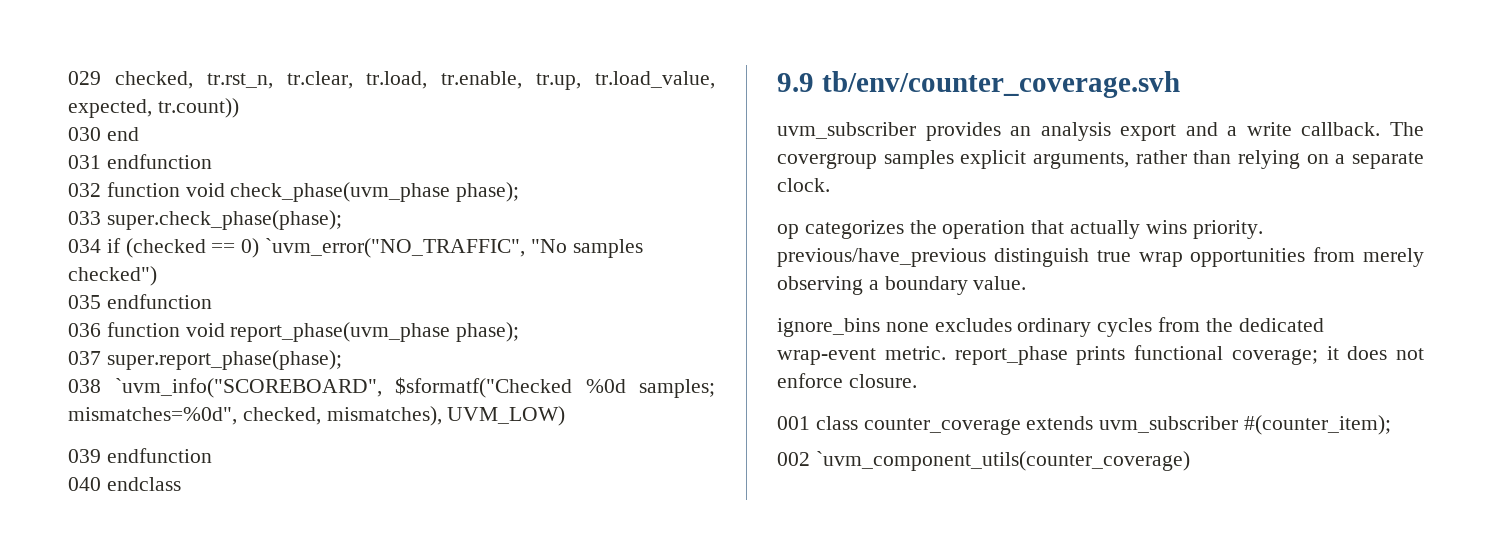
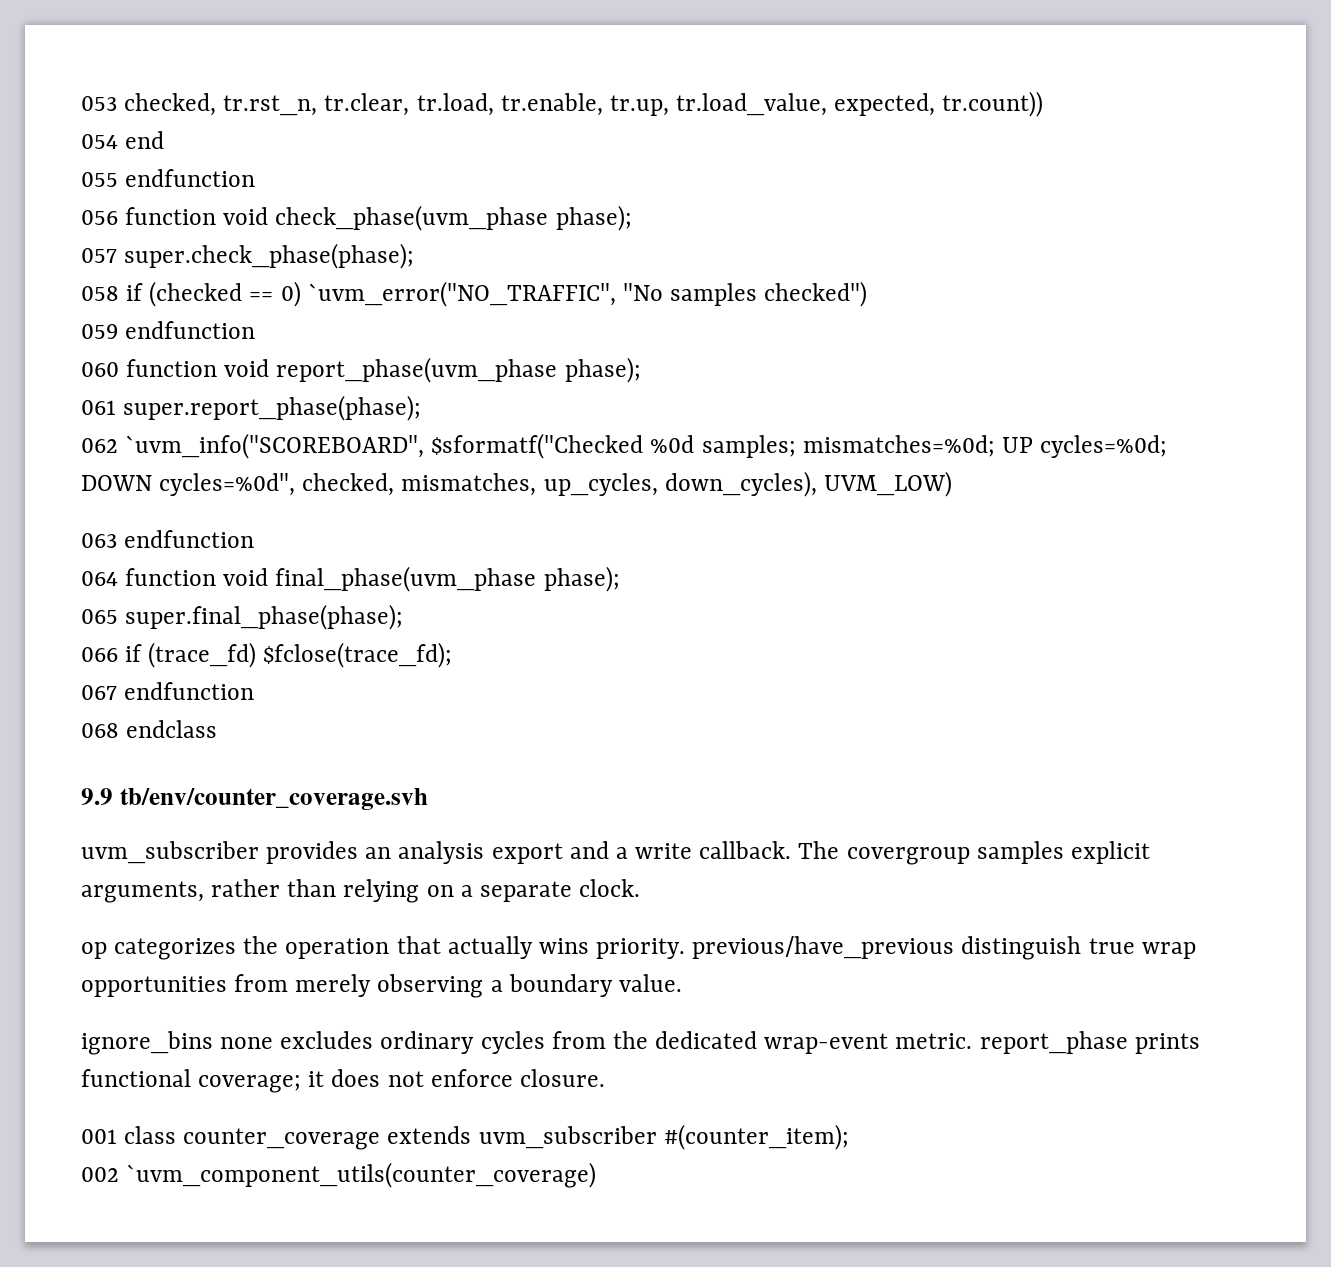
- 029 checked, tr.rst_n, tr.clear, tr.load, tr.enable, tr.up, tr.load_value, expected, tr.count))
+ 053 checked, tr.rst_n, tr.clear, tr.load, tr.enable, tr.up, tr.load_value, expected, tr.count))
- 030 end
+ 054 end
- 031 endfunction
- 032 function void check_phase(uvm_phase phase);
+ 055 endfunction
+ 056 function void check_phase(uvm_phase phase);
- 033 super.check_phase(phase);
+ 057 super.check_phase(phase);
- 034 if (checked == 0) `uvm_error("NO_TRAFFIC", "No samples checked")
+ 058 if (checked == 0) `uvm_error("NO_TRAFFIC", "No samples checked")
- 035 endfunction
- 036 function void report_phase(uvm_phase phase);
+ 059 endfunction
+ 060 function void report_phase(uvm_phase phase);
- 037 super.report_phase(phase);
+ 061 super.report_phase(phase);
- 038 `uvm_info("SCOREBOARD", $sformatf("Checked %0d samples; mismatches=%0d", checked, mismatches), UVM_LOW)
+ 062 `uvm_info("SCOREBOARD", $sformatf("Checked %0d samples; mismatches=%0d; UP cycles=%0d; DOWN cycles=%0d", checked, mismatches, up_cycles, down_cycles), UVM_LOW)
- 039 endfunction
- 040 endclass
+ 063 endfunction
+ 064 function void final_phase(uvm_phase phase);
+ 065 super.final_phase(phase);
+ 066 if (trace_fd) $fclose(trace_fd);
+ 067 endfunction
+ 068 endclass

